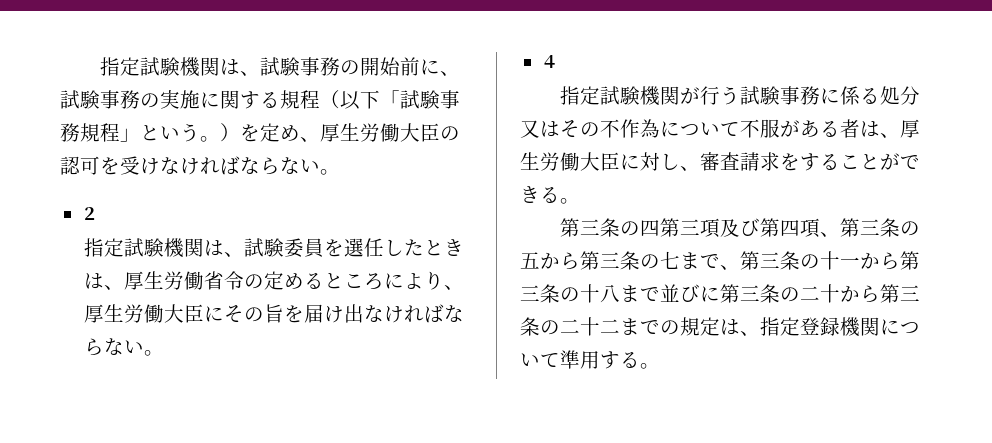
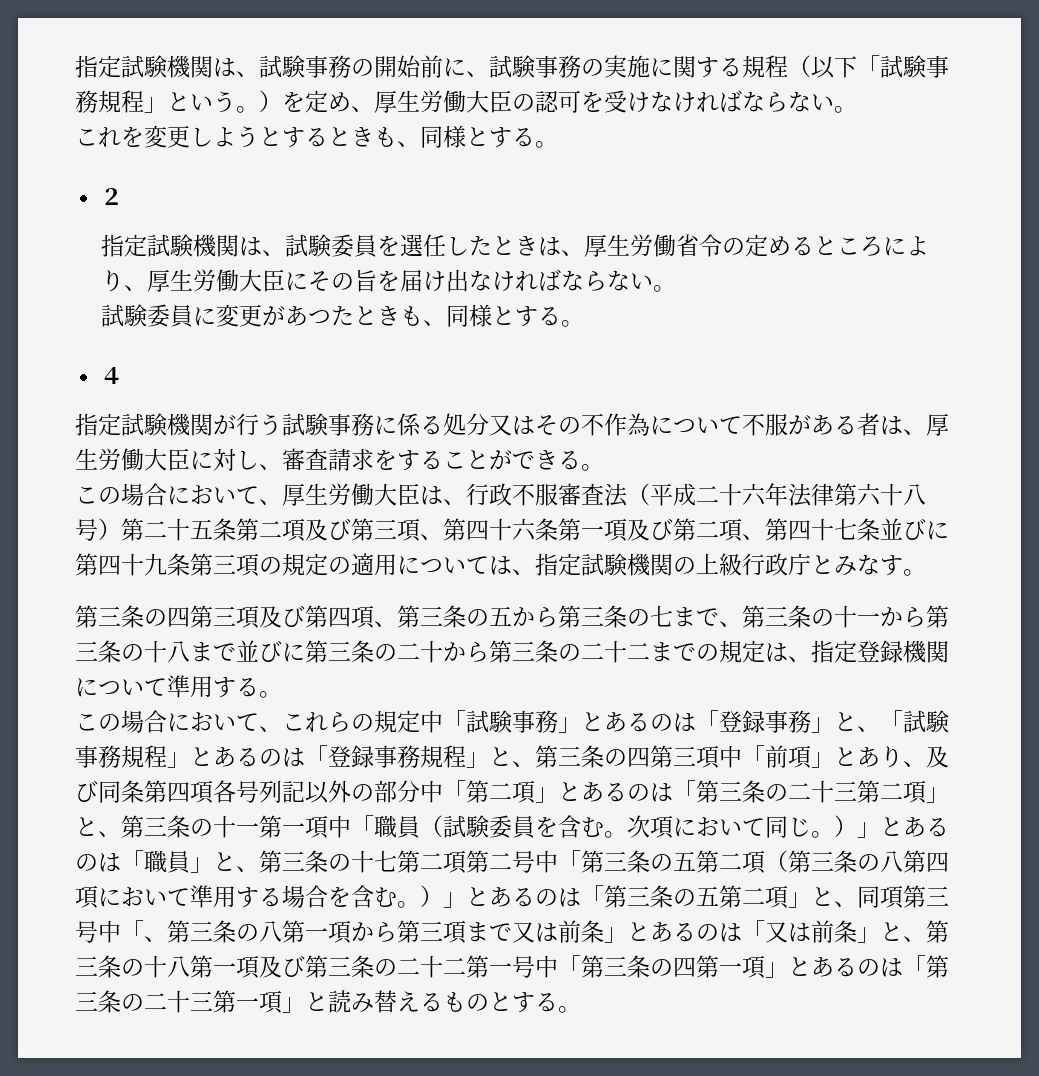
+ これを変更しようとするときも、同様とする。
+ 試験委員に変更があつたときも、同様とする。
+ この場合において、厚生労働大臣は、行政不服審査法（平成二十六年法律第六十八号）第二十五条第二項及び第三項、第四十六条第一項及び第二項、第四十七条並びに第四十九条第三項の規定の適用については、指定試験機関の上級行政庁とみなす。
+ この場合において、これらの規定中「試験事務」とあるのは「登録事務」と、「試験事務規程」とあるのは「登録事務規程」と、第三条の四第三項中「前項」とあり、及び同条第四項各号列記以外の部分中「第二項」とあるのは「第三条の二十三第二項」と、第三条の十一第一項中「職員（試験委員を含む。次項において同じ。）」とあるのは「職員」と、第三条の十七第二項第二号中「第三条の五第二項（第三条の八第四項において準用する場合を含む。）」とあるのは「第三条の五第二項」と、同項第三号中「、第三条の八第一項から第三項まで又は前条」とあるのは「又は前条」と、第三条の十八第一項及び第三条の二十二第一号中「第三条の四第一項」とあるのは「第三条の二十三第一項」と読み替えるものとする。

